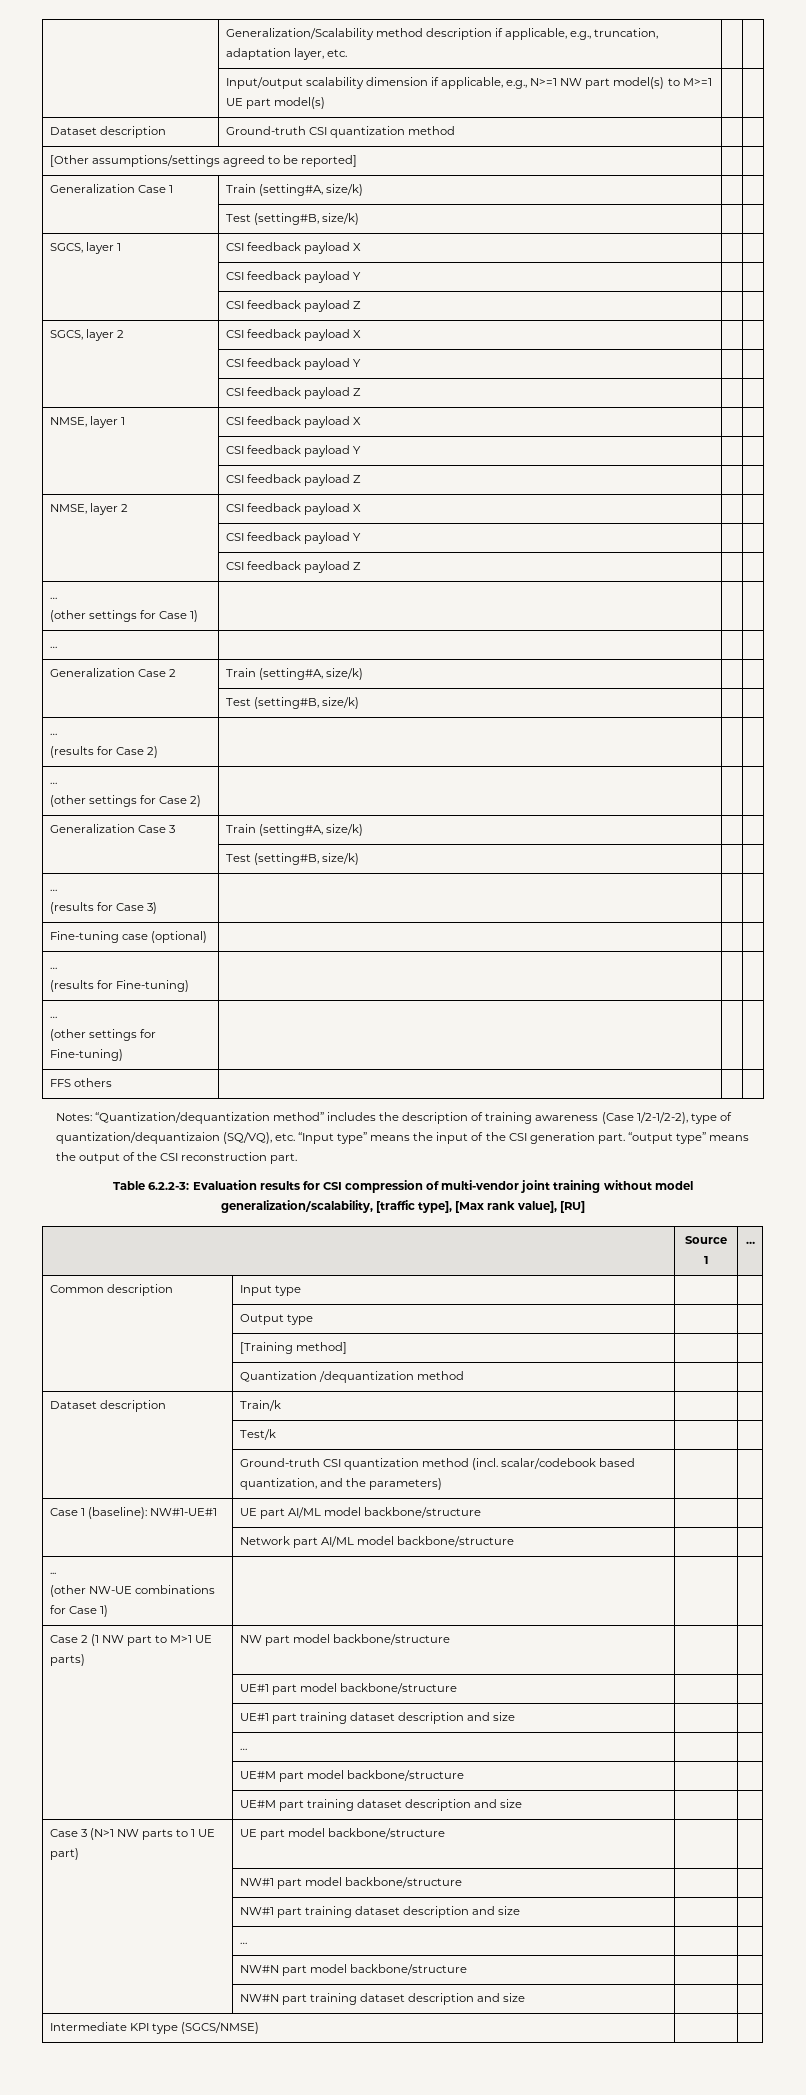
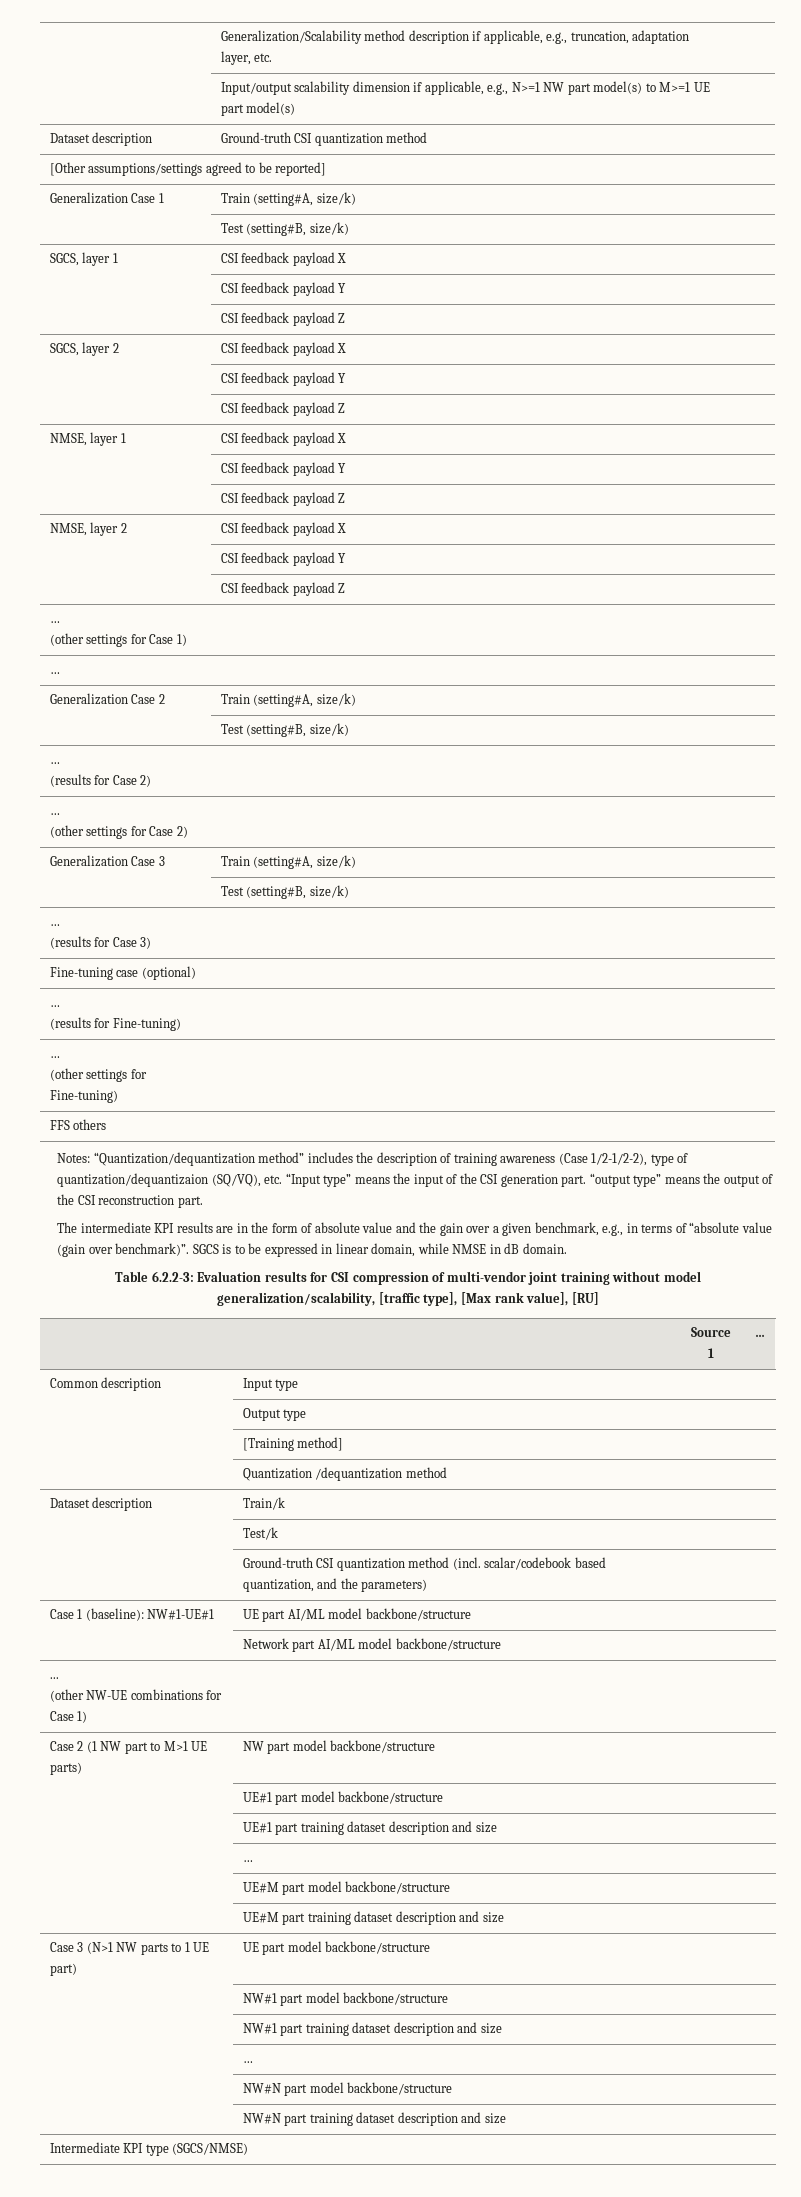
+ The intermediate KPI results are in the form of absolute value and the gain over a given benchmark, e.g., in terms of “absolute value (gain over benchmark)”. SGCS is to be expressed in linear domain, while NMSE in dB domain.

